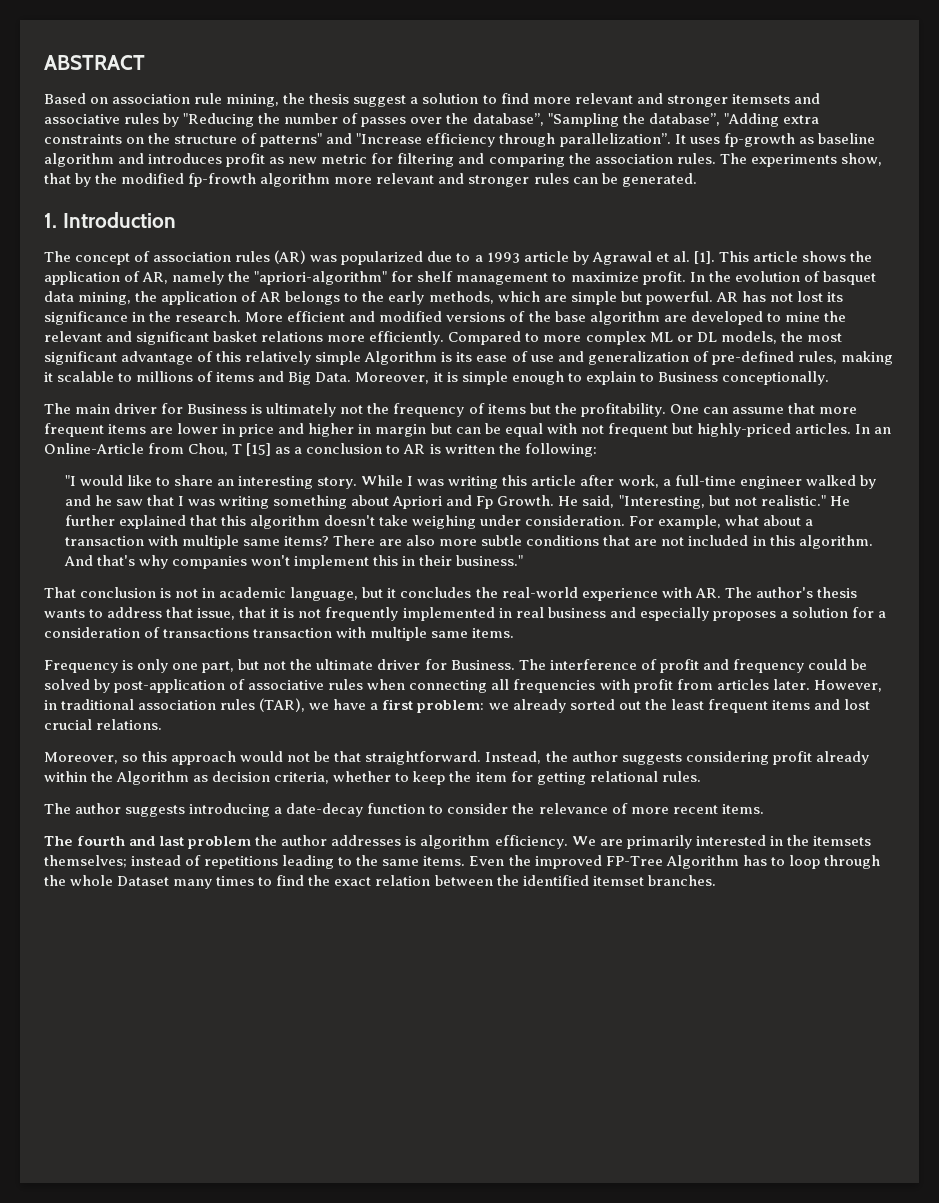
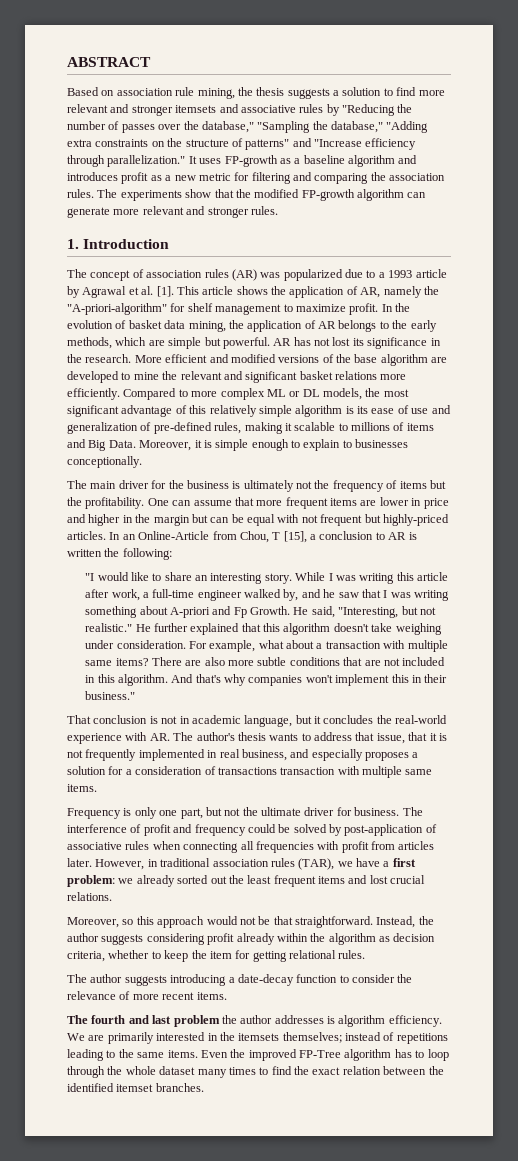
- Based on association rule mining, the thesis suggest a solution to find more relevant and stronger itemsets and associative rules by "Reducing the number of passes over the database”, "Sampling the database”, "Adding extra constraints on the structure of patterns" and "Increase efficiency through parallelization”.
+ Based on association rule mining, the thesis suggests a solution to find more relevant and stronger itemsets and associative rules by "Reducing the number of passes over the database," "Sampling the database," "Adding extra constraints on the structure of patterns" and "Increase efficiency through parallelization."
- It uses fp-growth as baseline algorithm and introduces profit as new metric for filtering and comparing the association rules.
+ It uses FP-growth as a baseline algorithm and introduces profit as a new metric for filtering and comparing the association rules.
- The experiments show, that by the modified fp-frowth algorithm more relevant and stronger rules can be generated.
+ The experiments show that the modified FP-growth algorithm can generate more relevant and stronger rules.
- This article shows the application of AR, namely the "apriori-algorithm" for shelf management to maximize profit.
+ This article shows the application of AR, namely the "A-priori-algorithm" for shelf management to maximize profit.
- In the evolution of basquet data mining, the application of AR belongs to the early methods, which are simple but powerful.
+ In the evolution of basket data mining, the application of AR belongs to the early methods, which are simple but powerful.
- Compared to more complex ML or DL models, the most significant advantage of this relatively simple Algorithm is its ease of use and generalization of pre-defined rules, making it scalable to millions of items and Big Data.
+ Compared to more complex ML or DL models, the most significant advantage of this relatively simple algorithm is its ease of use and generalization of pre-defined rules, making it scalable to millions of items and Big Data.
- Moreover, it is simple enough to explain to Business conceptionally.
+ Moreover, it is simple enough to explain to businesses conceptionally.
- The main driver for Business is ultimately not the frequency of items but the profitability.
+ The main driver for the business is ultimately not the frequency of items but the profitability.
- One can assume that more frequent items are lower in price and higher in margin but can be equal with not frequent but highly-priced articles.
+ One can assume that more frequent items are lower in price and higher in the margin but can be equal with not frequent but highly-priced articles.
- In an Online-Article from Chou, T [15] as a conclusion to AR is written the following:
+ In an Online-Article from Chou, T [15], a conclusion to AR is written the following:
- While I was writing this article after work, a full-time engineer walked by and he saw that I was writing something about Apriori and Fp Growth.
+ While I was writing this article after work, a full-time engineer walked by, and he saw that I was writing something about A-priori and Fp Growth.
- That conclusion is not in academic language, but it concludes the real-world experience with AR. The author's thesis wants to address that issue, that it is not frequently implemented in real business and especially proposes a solution for a consideration of transactions transaction with multiple same items.
+ That conclusion is not in academic language, but it concludes the real-world experience with AR. The author's thesis wants to address that issue, that it is not frequently implemented in real business, and especially proposes a solution for a consideration of transactions transaction with multiple same items.
- Frequency is only one part, but not the ultimate driver for Business.
+ Frequency is only one part, but not the ultimate driver for business.
- Instead, the author suggests considering profit already within the Algorithm as decision criteria, whether to keep the item for getting relational rules.
+ Instead, the author suggests considering profit already within the algorithm as decision criteria, whether to keep the item for getting relational rules.
- Even the improved FP-Tree Algorithm has to loop through the whole Dataset many times to find the exact relation between the identified itemset branches.
+ Even the improved FP-Tree algorithm has to loop through the whole dataset many times to find the exact relation between the identified itemset branches.

